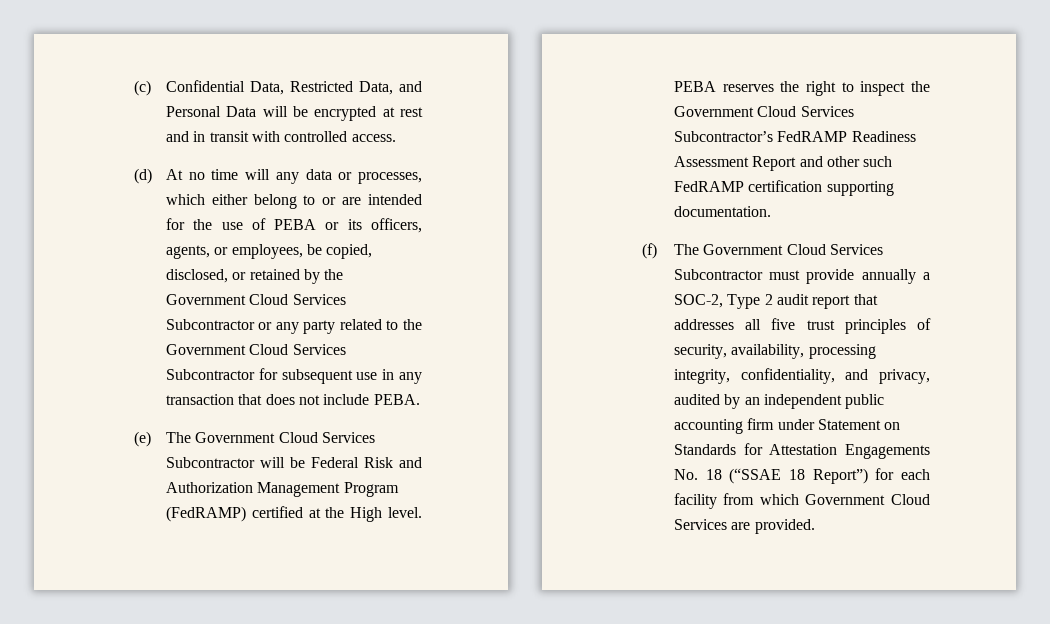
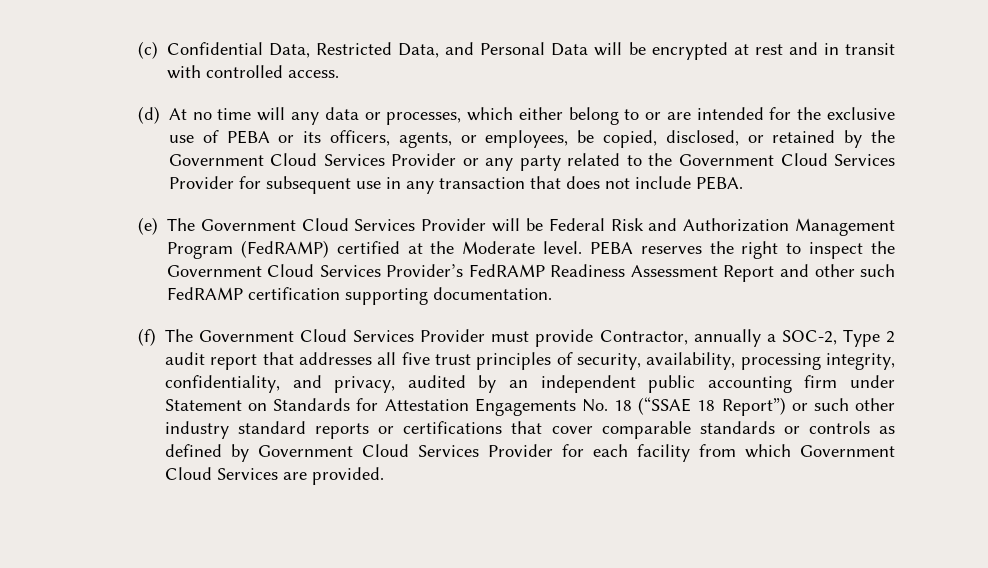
- (d) At no time will any data or processes, which either belong to or are intended for the use of PEBA or its officers, agents, or employees, be copied, disclosed, or retained by the Government Cloud Services Subcontractor or any party related to the Government Cloud Services Subcontractor for subsequent use in any transaction that does not include PEBA.
+ (d) At no time will any data or processes, which either belong to or are intended for the exclusive use of PEBA or its officers, agents, or employees, be copied, disclosed, or retained by the Government Cloud Services Provider or any party related to the Government Cloud Services Provider for subsequent use in any transaction that does not include PEBA.
- (e) The Government Cloud Services Subcontractor will be Federal Risk and Authorization Management Program (FedRAMP) certified at the High level.
+ (e) The Government Cloud Services Provider will be Federal Risk and Authorization Management Program (FedRAMP) certified at the Moderate level.
- PEBA reserves the right to inspect the Government Cloud Services Subcontractor’s FedRAMP Readiness Assessment Report and other such FedRAMP certification supporting documentation.
+ PEBA reserves the right to inspect the Government Cloud Services Provider’s FedRAMP Readiness Assessment Report and other such FedRAMP certification supporting documentation.
- (f) The Government Cloud Services Subcontractor must provide annually a SOC-2, Type 2 audit report that addresses all five trust principles of security, availability, processing integrity, confidentiality, and privacy, audited by an independent public accounting firm under Statement on Standards for Attestation Engagements No. 18 (“SSAE 18 Report”) for each facility from which Government Cloud Services are provided.
+ (f) The Government Cloud Services Provider must provide Contractor, annually a SOC-2, Type 2 audit report that addresses all five trust principles of security, availability, processing integrity, confidentiality, and privacy, audited by an independent public accounting firm under Statement on Standards for Attestation Engagements No. 18 (“SSAE 18 Report”) or such other industry standard reports or certifications that cover comparable standards or controls as defined by Government Cloud Services Provider for each facility from which Government Cloud Services are provided.

